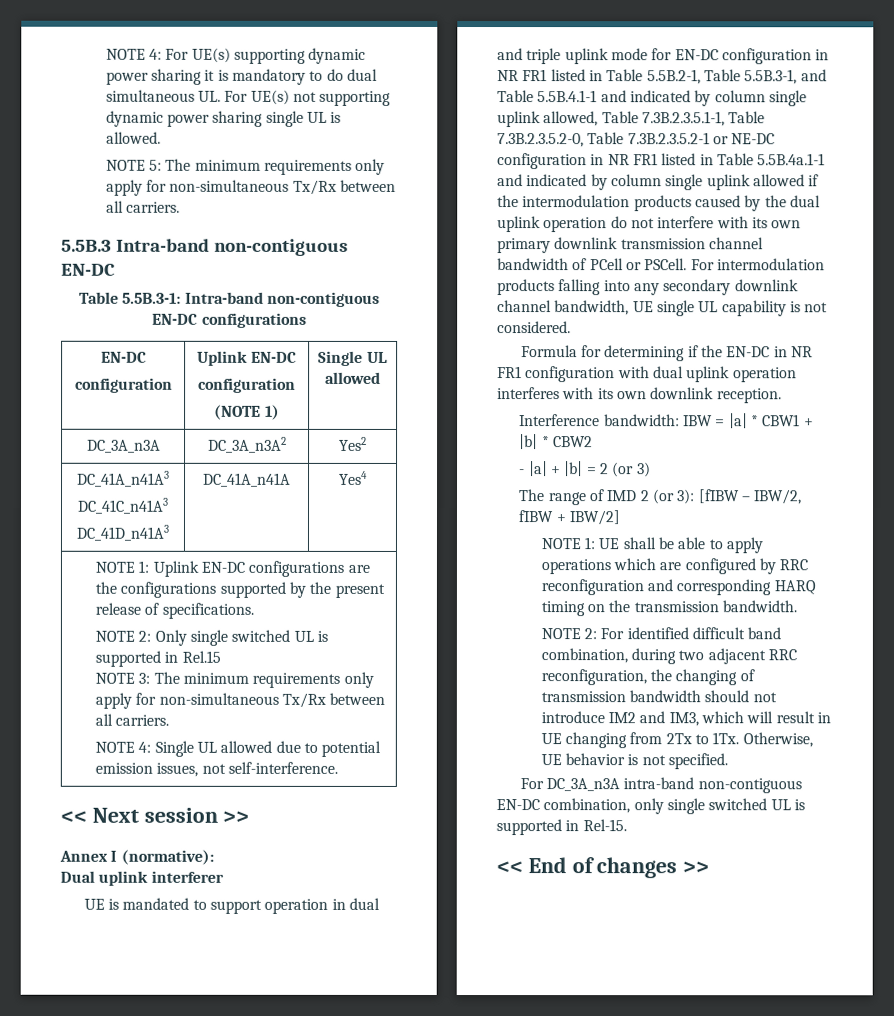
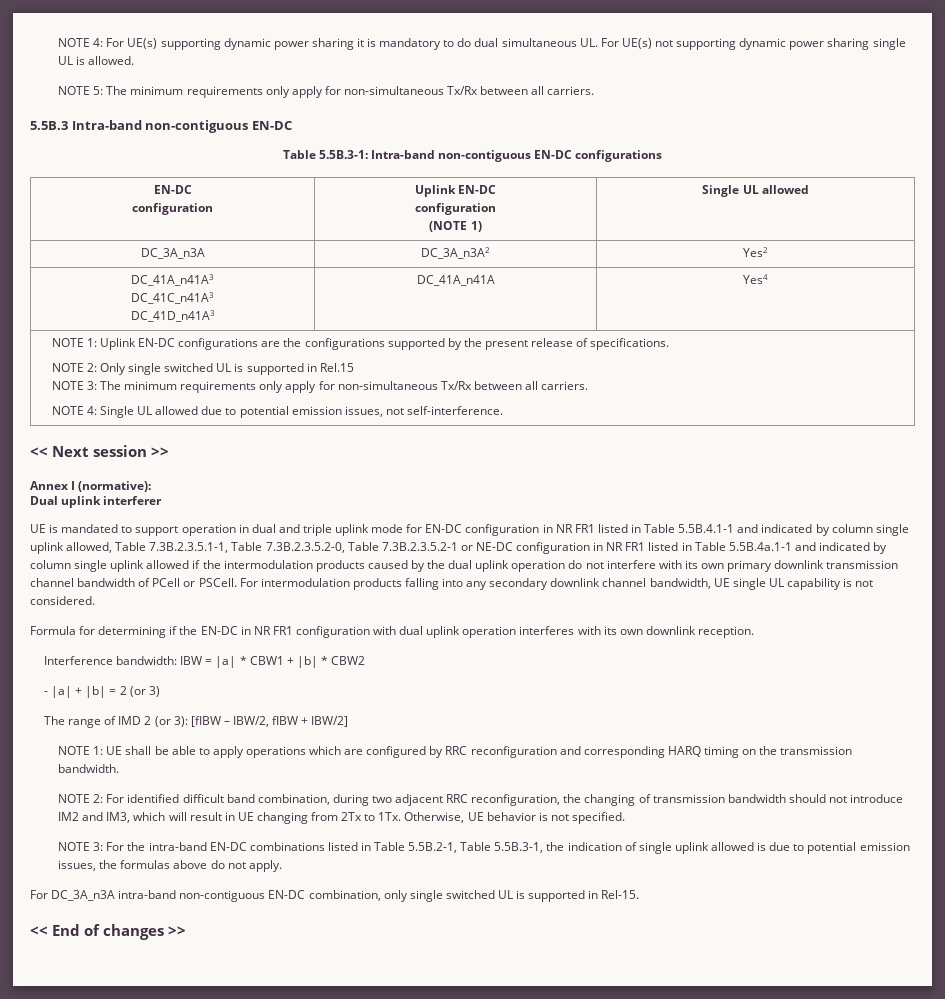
- UE is mandated to support operation in dual and triple uplink mode for EN-DC configuration in NR FR1 listed in Table 5.5B.2-1, Table 5.5B.3-1, and Table 5.5B.4.1-1 and indicated by column single uplink allowed, Table 7.3B.2.3.5.1-1, Table 7.3B.2.3.5.2-0, Table 7.3B.2.3.5.2-1 or NE-DC configuration in NR FR1 listed in Table 5.5B.4a.1-1 and indicated by column single uplink allowed if the intermodulation products caused by the dual uplink operation do not interfere with its own primary downlink transmission channel bandwidth of PCell or PSCell.
+ UE is mandated to support operation in dual and triple uplink mode for EN-DC configuration in NR FR1 listed in Table 5.5B.4.1-1 and indicated by column single uplink allowed, Table 7.3B.2.3.5.1-1, Table 7.3B.2.3.5.2-0, Table 7.3B.2.3.5.2-1 or NE-DC configuration in NR FR1 listed in Table 5.5B.4a.1-1 and indicated by column single uplink allowed if the intermodulation products caused by the dual uplink operation do not interfere with its own primary downlink transmission channel bandwidth of PCell or PSCell.
+ NOTE 3: For the intra-band EN-DC combinations listed in Table 5.5B.2-1, Table 5.5B.3-1, the indication of single uplink allowed is due to potential emission issues, the formulas above do not apply.

